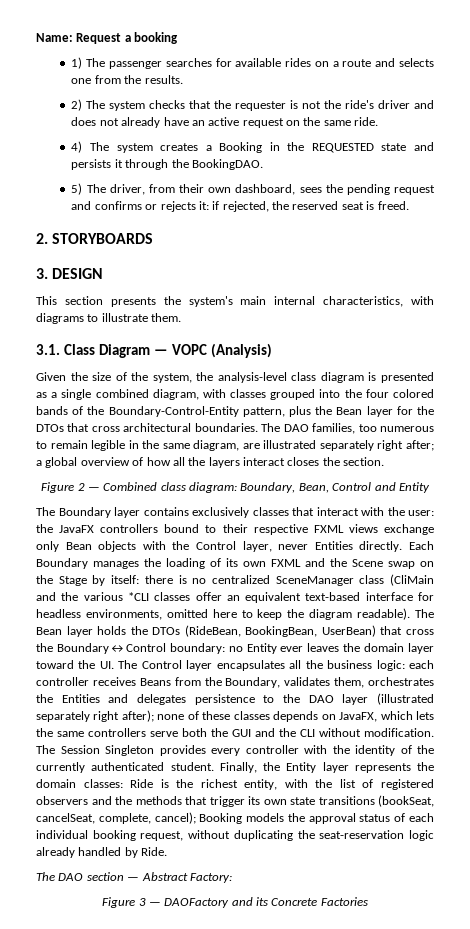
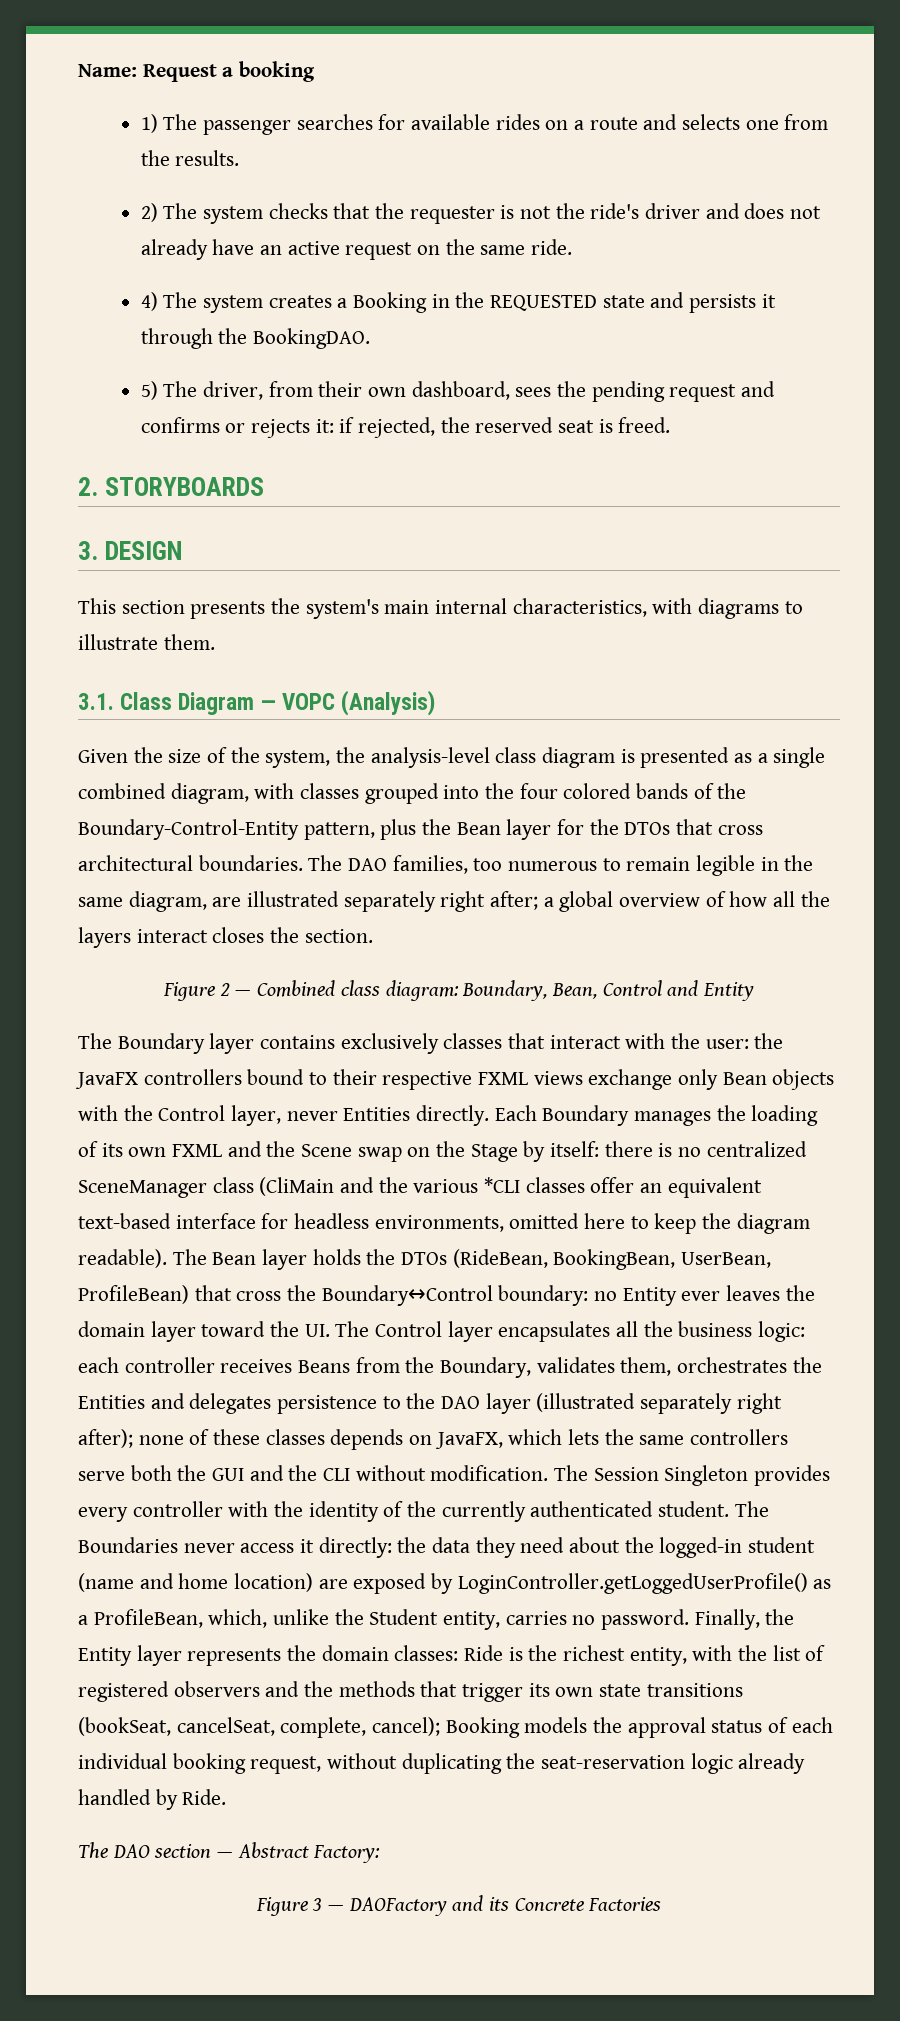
- The Bean layer holds the DTOs (RideBean, BookingBean, UserBean) that cross the Boundary↔Control boundary:
+ The Bean layer holds the DTOs (RideBean, BookingBean, UserBean, ProfileBean) that cross the Boundary↔Control boundary:
+ The Boundaries never access it directly: the data they need about the logged-in student (name and home location) are exposed by LoginController.getLoggedUserProfile() as a ProfileBean, which, unlike the Student entity, carries no password.

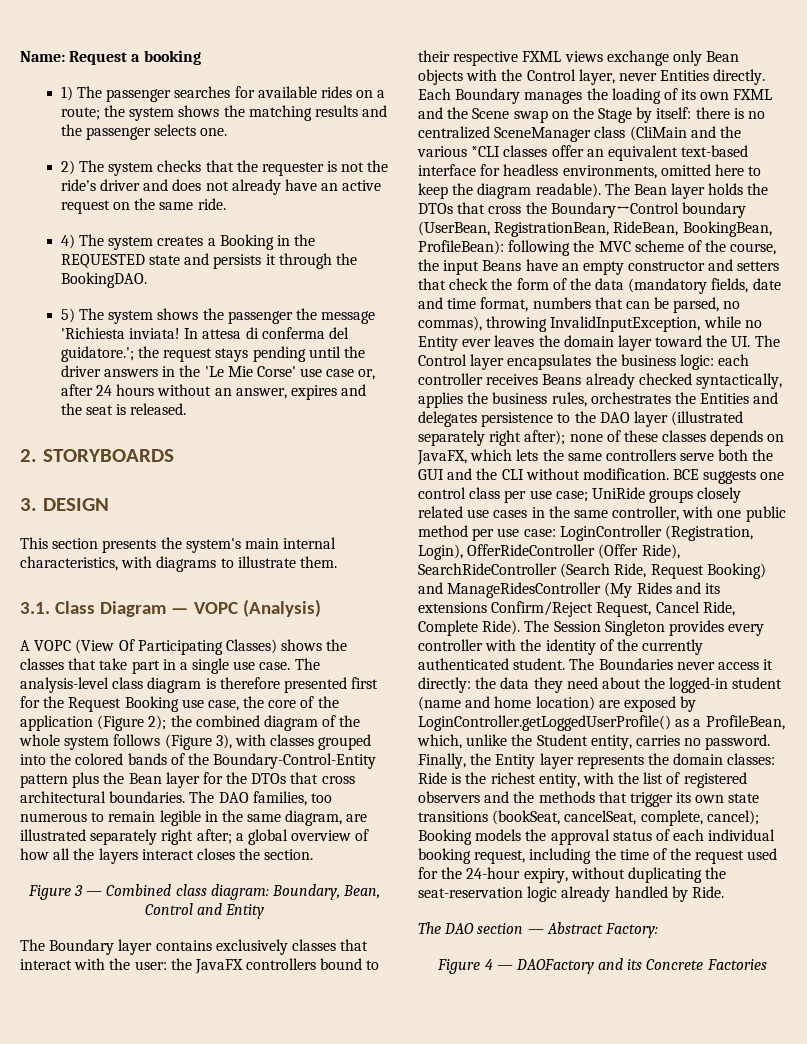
- 1) The passenger searches for available rides on a route and selects one from the results.
+ 1) The passenger searches for available rides on a route; the system shows the matching results and the passenger selects one.
- 5) The driver, from their own dashboard, sees the pending request and confirms or rejects it: if rejected, the reserved seat is freed.
+ 5) The system shows the passenger the message 'Richiesta inviata! In attesa di conferma del guidatore.'; the request stays pending until the driver answers in the 'Le Mie Corse' use case or, after 24 hours without an answer, expires and the seat is released.
- Given the size of the system, the analysis-level class diagram is presented as a single combined diagram, with classes grouped into the four colored bands of the Boundary-Control-Entity pattern, plus the Bean layer for the DTOs that cross architectural boundaries.
+ A VOPC (View Of Participating Classes) shows the classes that take part in a single use case. The analysis-level class diagram is therefore presented first for the Request Booking use case, the core of the application (Figure 2); the combined diagram of the whole system follows (Figure 3), with classes grouped into the colored bands of the Boundary-Control-Entity pattern plus the Bean layer for the DTOs that cross architectural boundaries.
- Figure 2 — Combined class diagram: Boundary, Bean, Control and Entity
+ Figure 3 — Combined class diagram: Boundary, Bean, Control and Entity
- The Bean layer holds the DTOs (RideBean, BookingBean, UserBean, ProfileBean) that cross the Boundary↔Control boundary: no Entity ever leaves the domain layer toward the UI. The Control layer encapsulates all the business logic:
+ The Bean layer holds the DTOs that cross the Boundary↔Control boundary (UserBean, RegistrationBean, RideBean, BookingBean, ProfileBean): following the MVC scheme of the course, the input Beans have an empty constructor and setters that check the form of the data (mandatory fields, date and time format, numbers that can be parsed, no commas), throwing InvalidInputException, while no Entity ever leaves the domain layer toward the UI. The Control layer encapsulates the business logic:
- each controller receives Beans from the Boundary, validates them, orchestrates the Entities and delegates persistence to the DAO layer (illustrated separately right after);
+ each controller receives Beans already checked syntactically, applies the business rules, orchestrates the Entities and delegates persistence to the DAO layer (illustrated separately right after);
+ BCE suggests one control class per use case; UniRide groups closely related use cases in the same controller, with one public method per use case: LoginController (Registration, Login), OfferRideController (Offer Ride), SearchRideController (Search Ride, Request Booking) and ManageRidesController (My Rides and its extensions Confirm/Reject Request, Cancel Ride, Complete Ride).
- Finally, the Entity layer represents the domain classes: Ride is the richest entity, with the list of registered observers and the methods that trigger its own state transitions (bookSeat, cancelSeat, complete, cancel); Booking models the approval status of each individual booking request, without duplicating the seat-reservation logic already handled by Ride.
+ Finally, the Entity layer represents the domain classes: Ride is the richest entity, with the list of registered observers and the methods that trigger its own state transitions (bookSeat, cancelSeat, complete, cancel); Booking models the approval status of each individual booking request, including the time of the request used for the 24-hour expiry, without duplicating the seat-reservation logic already handled by Ride.
- Figure 3 — DAOFactory and its Concrete Factories
+ Figure 4 — DAOFactory and its Concrete Factories

